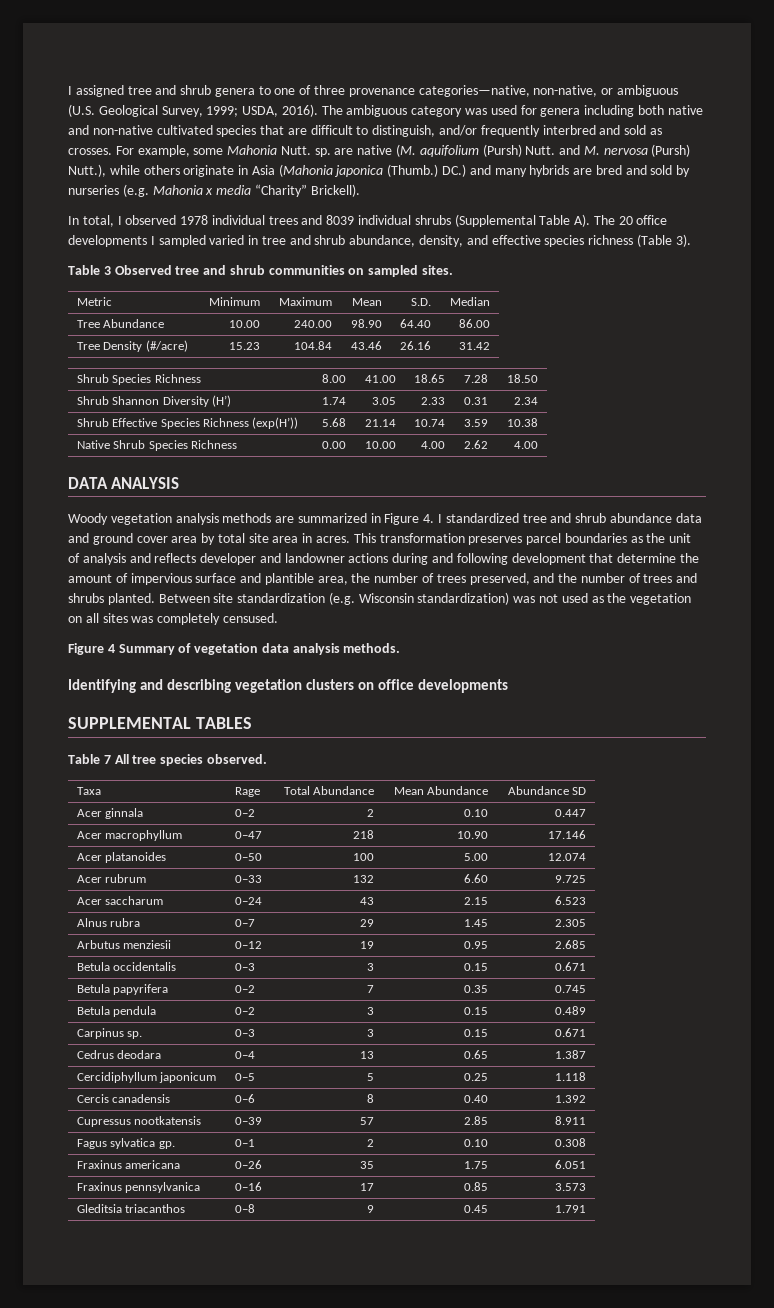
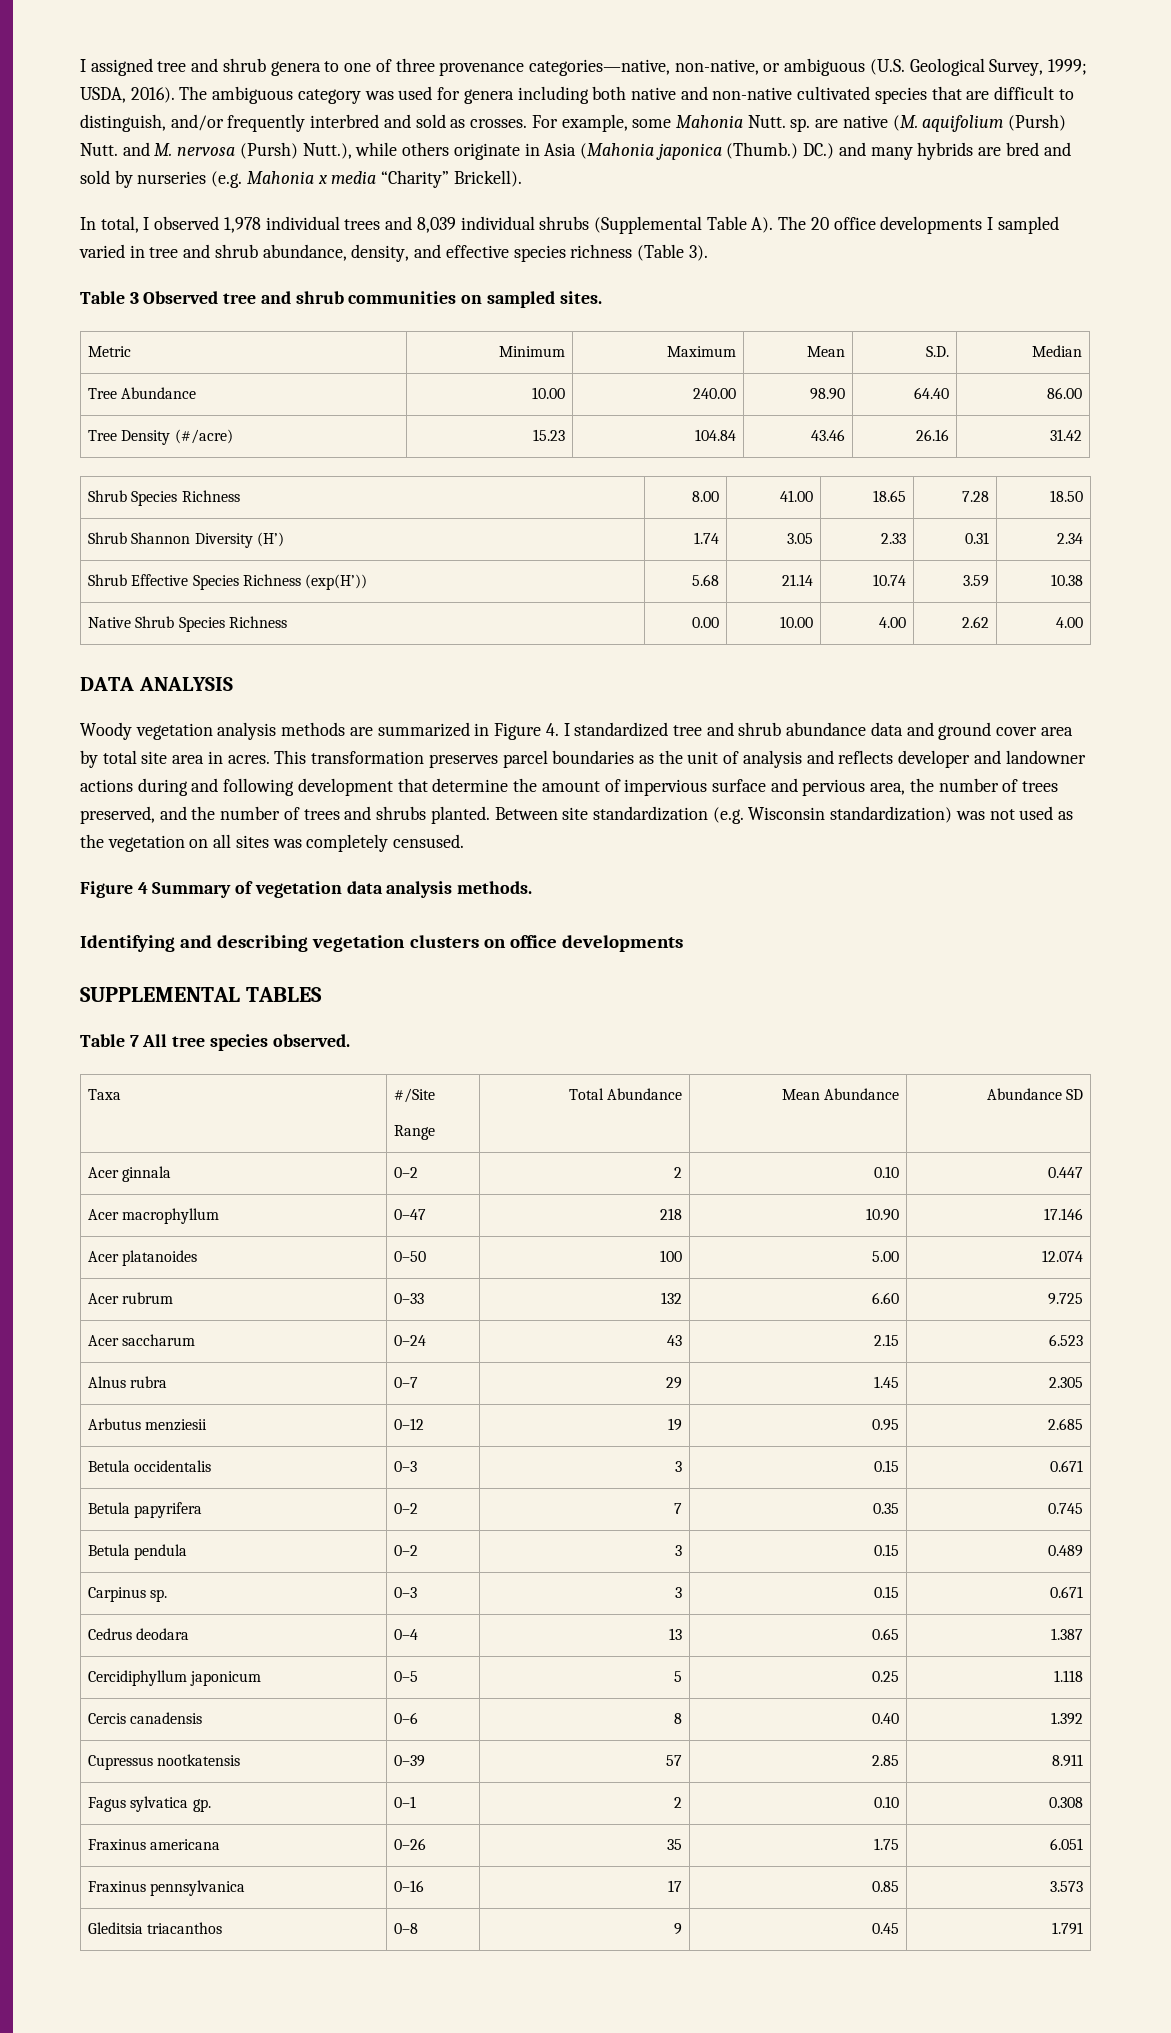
- In total, I observed 1978 individual trees and 8039 individual shrubs (Supplemental Table A). The 20 office developments I sampled varied in tree and shrub abundance, density, and effective species richness (Table 3).
+ In total, I observed 1,978 individual trees and 8,039 individual shrubs (Supplemental Table A). The 20 office developments I sampled varied in tree and shrub abundance, density, and effective species richness (Table 3).
- This transformation preserves parcel boundaries as the unit of analysis and reflects developer and landowner actions during and following development that determine the amount of impervious surface and plantible area, the number of trees preserved, and the number of trees and shrubs planted.
+ This transformation preserves parcel boundaries as the unit of analysis and reflects developer and landowner actions during and following development that determine the amount of impervious surface and pervious area, the number of trees preserved, and the number of trees and shrubs planted.
- Taxa | Rage | Total Abundance | Mean Abundance | Abundance SD
+ Taxa | #/Site
+ Range | Total Abundance | Mean Abundance | Abundance SD

